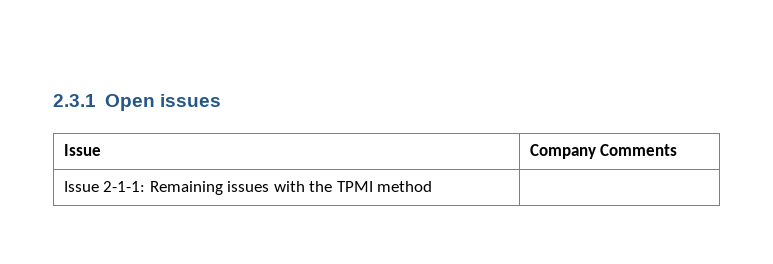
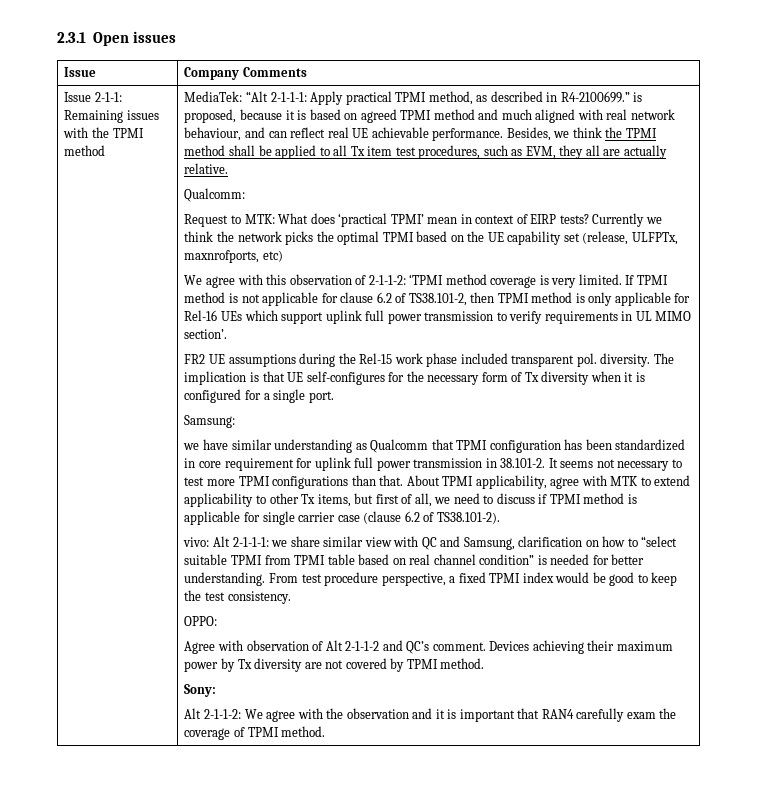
+ MediaTek: “Alt 2-1-1-1: Apply practical TPMI method, as described in R4-2100699.” is proposed, because it is based on agreed TPMI method and much aligned with real network behaviour, and can reflect real UE achievable performance. Besides, we think the TPMI method shall be applied to all Tx item test procedures, such as EVM, they all are actually relative.
+ Qualcomm:
+ Request to MTK: What does ‘practical TPMI’ mean in context of EIRP tests? Currently we think the network picks the optimal TPMI based on the UE capability set (release, ULFPTx, maxnrofports, etc)
+ We agree with this observation of 2-1-1-2: ‘TPMI method coverage is very limited. If TPMI method is not applicable for clause 6.2 of TS38.101-2, then TPMI method is only applicable for Rel-16 UEs which support uplink full power transmission to verify requirements in UL MIMO section’.
+ FR2 UE assumptions during the Rel-15 work phase included transparent pol. diversity. The implication is that UE self-configures for the necessary form of Tx diversity when it is configured for a single port.
+ Samsung:
+ we have similar understanding as Qualcomm that TPMI configuration has been standardized in core requirement for uplink full power transmission in 38.101-2. It seems not necessary to test more TPMI configurations than that. About TPMI applicability, agree with MTK to extend applicability to other Tx items, but first of all, we need to discuss if TPMI method is applicable for single carrier case (clause 6.2 of TS38.101-2).
+ vivo: Alt 2-1-1-1: we share similar view with QC and Samsung, clarification on how to “select suitable TPMI from TPMI table based on real channel condition” is needed for better understanding. From test procedure perspective, a fixed TPMI index would be good to keep the test consistency.
+ OPPO:
+ Agree with observation of Alt 2-1-1-2 and QC’s comment. Devices achieving their maximum power by Tx diversity are not covered by TPMI method.
+ Sony:
+ Alt 2-1-1-2: We agree with the observation and it is important that RAN4 carefully exam the coverage of TPMI method.

